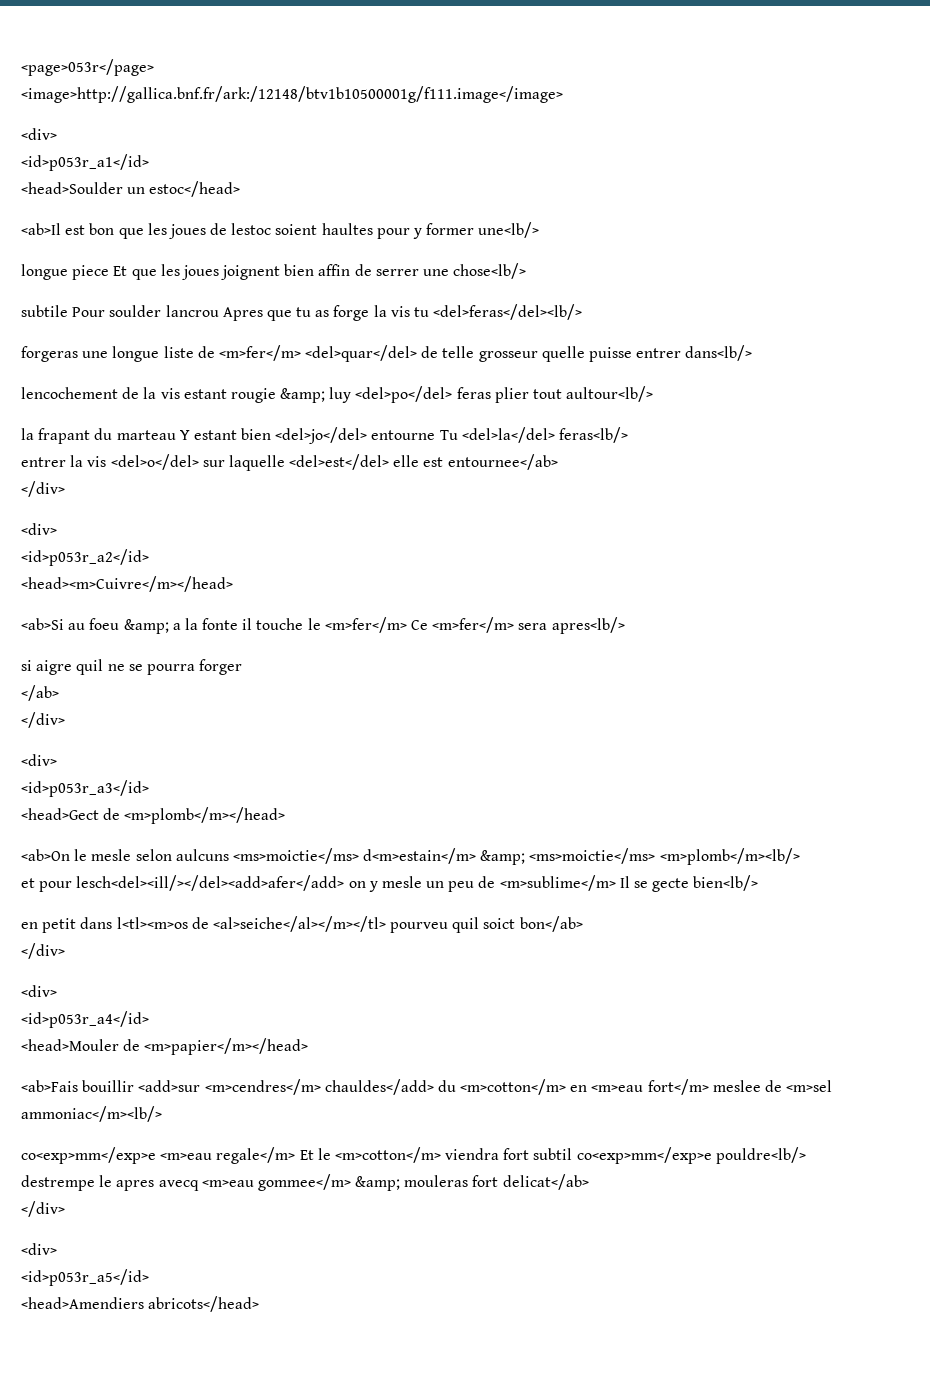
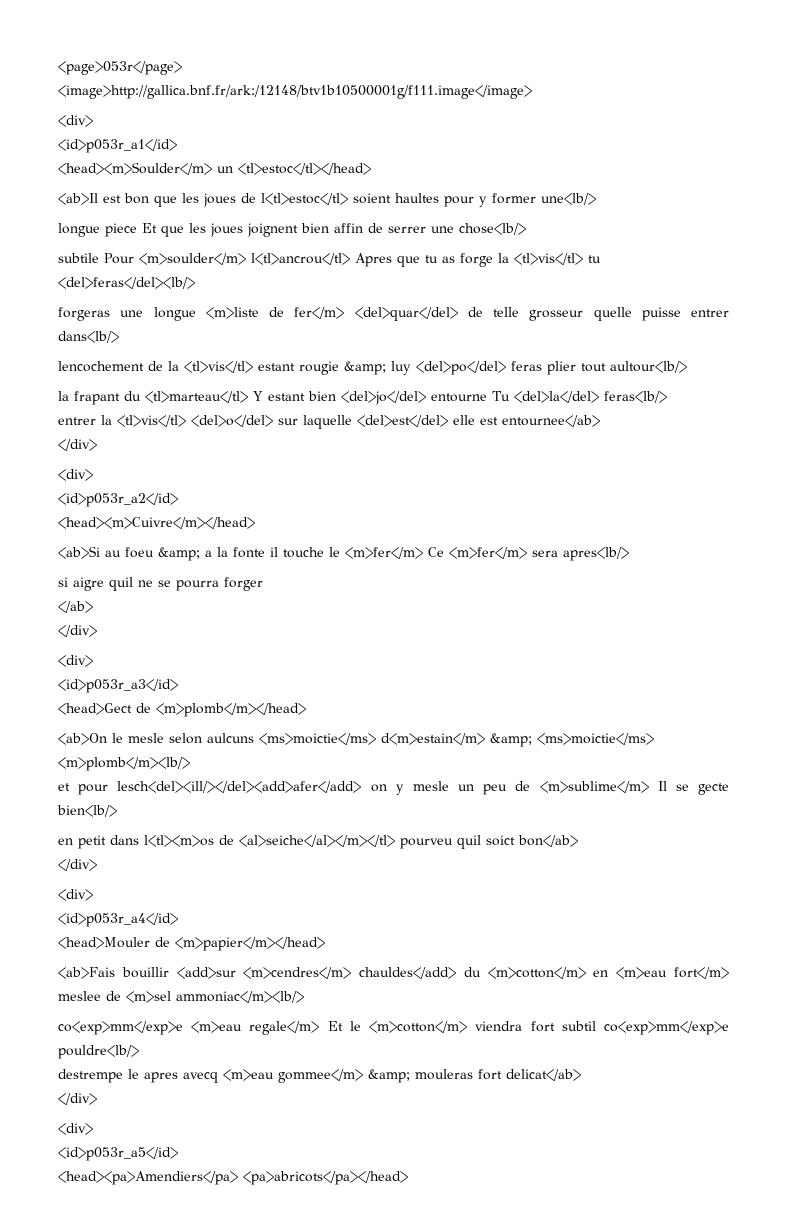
- <head>Soulder un estoc</head>
+ <head><m>Soulder</m> un <tl>estoc</tl></head>
- <ab>Il est bon que les joues de lestoc soient haultes pour y former une<lb/>
+ <ab>Il est bon que les joues de l<tl>estoc</tl> soient haultes pour y former une<lb/>
- subtile Pour soulder lancrou Apres que tu as forge la vis tu <del>feras</del><lb/>
+ subtile Pour <m>soulder</m> l<tl>ancrou</tl> Apres que tu as forge la <tl>vis</tl> tu <del>feras</del><lb/>
- forgeras une longue liste de <m>fer</m> <del>quar</del> de telle grosseur quelle puisse entrer dans<lb/>
+ forgeras une longue <m>liste de fer</m> <del>quar</del> de telle grosseur quelle puisse entrer dans<lb/>
- lencochement de la vis estant rougie &amp; luy <del>po</del> feras plier tout aultour<lb/>
+ lencochement de la <tl>vis</tl> estant rougie &amp; luy <del>po</del> feras plier tout aultour<lb/>
- la frapant du marteau Y estant bien <del>jo</del> entourne Tu <del>la</del> feras<lb/>
+ la frapant du <tl>marteau</tl> Y estant bien <del>jo</del> entourne Tu <del>la</del> feras<lb/>
- entrer la vis <del>o</del> sur laquelle <del>est</del> elle est entournee</ab>
+ entrer la <tl>vis</tl> <del>o</del> sur laquelle <del>est</del> elle est entournee</ab>
- <head>Amendiers abricots</head>
+ <head><pa>Amendiers</pa> <pa>abricots</pa></head>

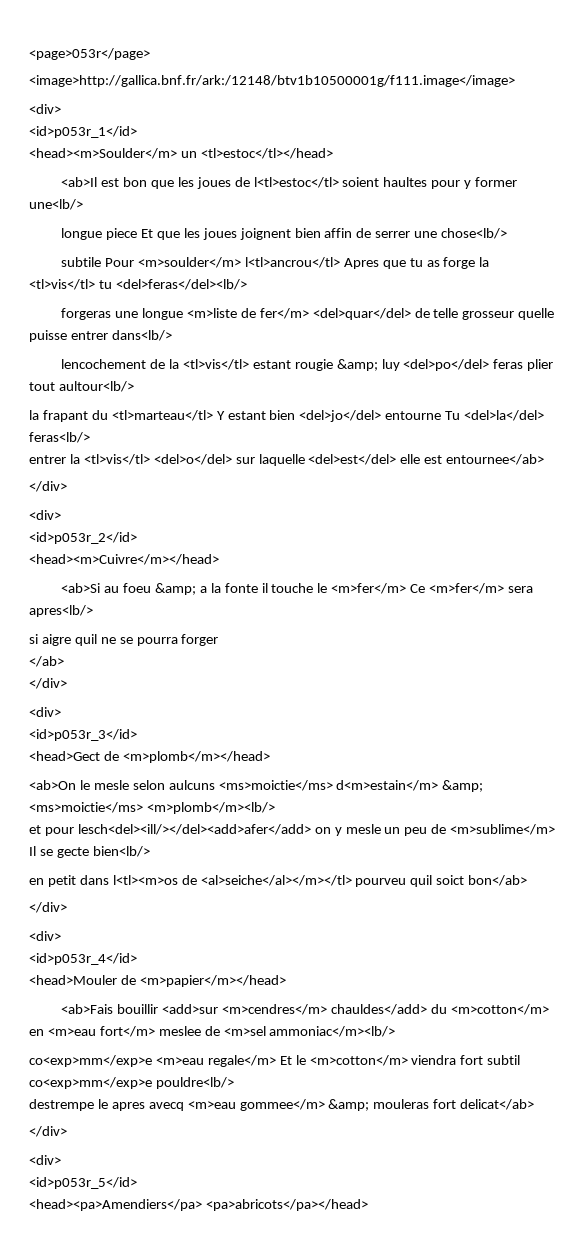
- <id>p053r_a1</id>
+ <id>p053r_1</id>
- <id>p053r_a2</id>
+ <id>p053r_2</id>
- <id>p053r_a3</id>
+ <id>p053r_3</id>
- <id>p053r_a4</id>
+ <id>p053r_4</id>
- <id>p053r_a5</id>
+ <id>p053r_5</id>

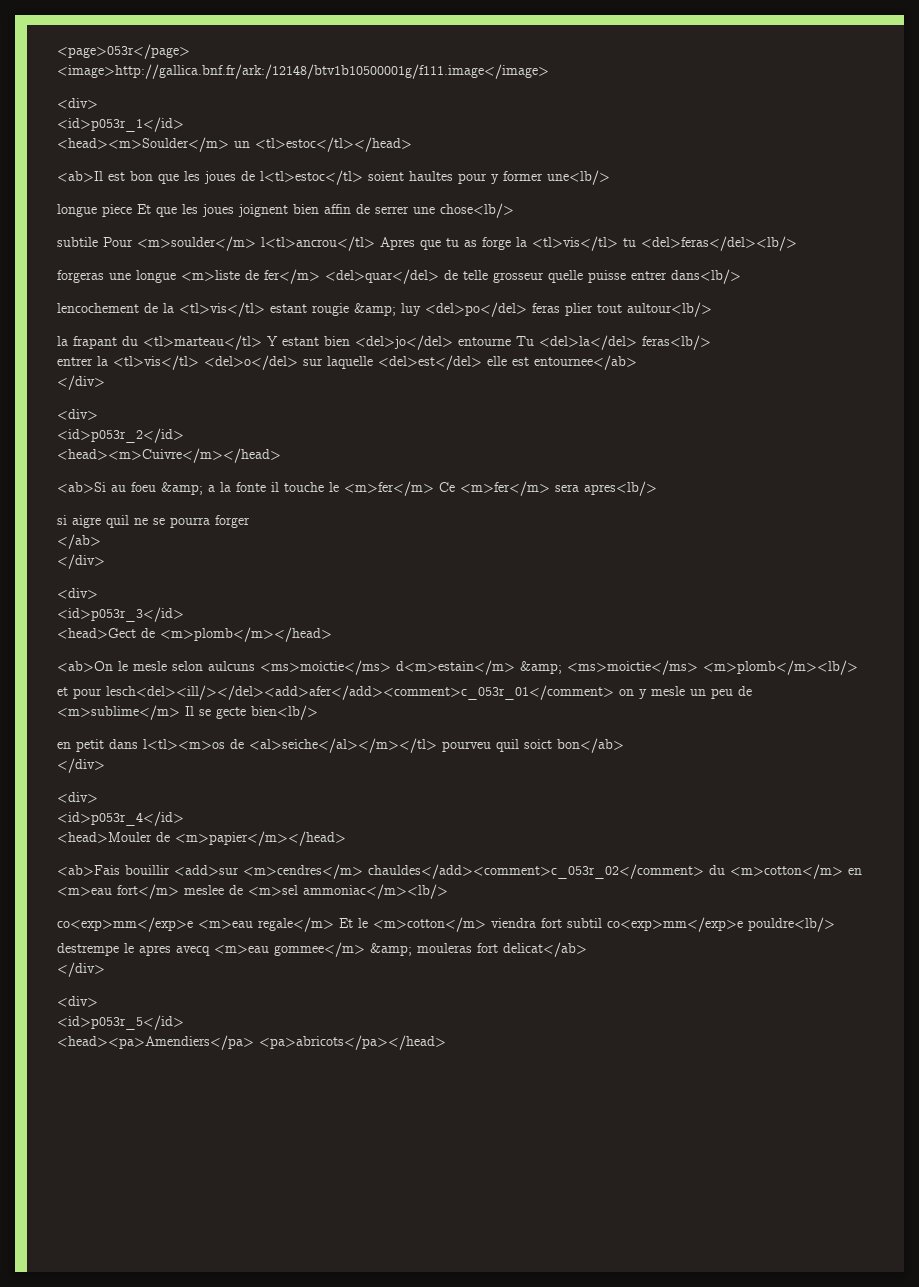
- et pour lesch<del><ill/></del><add>afer</add> on y mesle un peu de <m>sublime</m> Il se gecte bien<lb/>
+ et pour lesch<del><ill/></del><add>afer</add><comment>c_053r_01</comment> on y mesle un peu de <m>sublime</m> Il se gecte bien<lb/>
- <ab>Fais bouillir <add>sur <m>cendres</m> chauldes</add> du <m>cotton</m> en <m>eau fort</m> meslee de <m>sel ammoniac</m><lb/>
+ <ab>Fais bouillir <add>sur <m>cendres</m> chauldes</add><comment>c_053r_02</comment> du <m>cotton</m> en <m>eau fort</m> meslee de <m>sel ammoniac</m><lb/>

